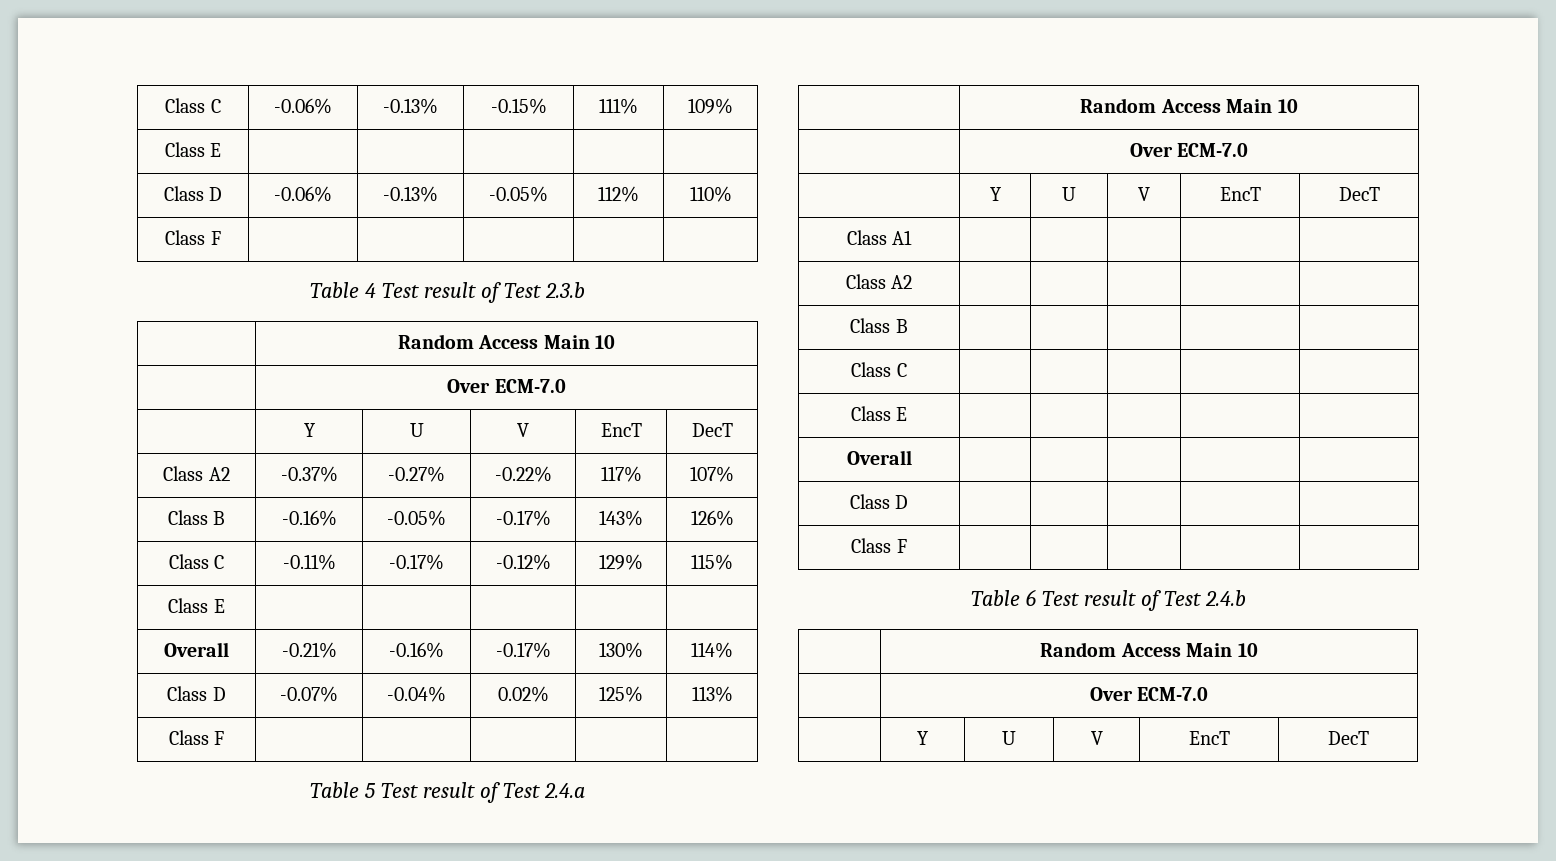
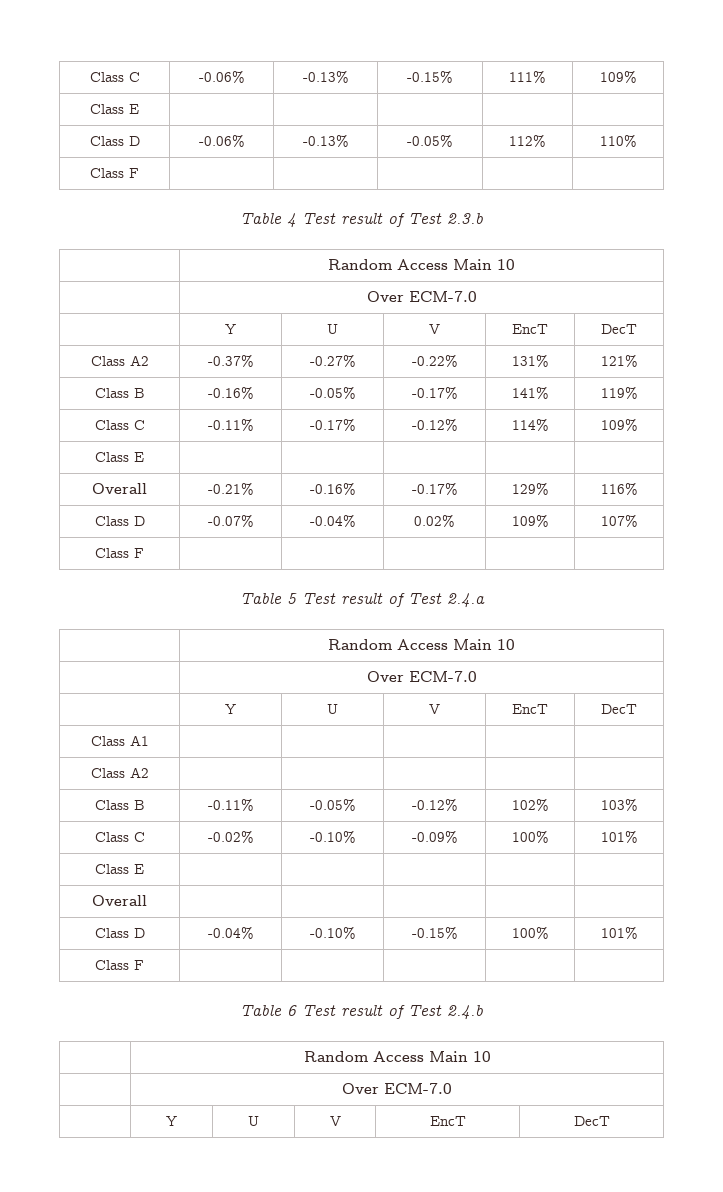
- Class A2 | -0.37% | -0.27% | -0.22% | 117% | 107%
+ Class A2 | -0.37% | -0.27% | -0.22% | 131% | 121%
- Class B | -0.16% | -0.05% | -0.17% | 143% | 126%
+ Class B | -0.16% | -0.05% | -0.17% | 141% | 119%
- Class C | -0.11% | -0.17% | -0.12% | 129% | 115%
+ Class C | -0.11% | -0.17% | -0.12% | 114% | 109%
- Overall | -0.21% | -0.16% | -0.17% | 130% | 114%
+ Overall | -0.21% | -0.16% | -0.17% | 129% | 116%
- Class D | -0.07% | -0.04% | 0.02% | 125% | 113%
+ Class D | -0.07% | -0.04% | 0.02% | 109% | 107%
- Class B | | | | |
- Class C | | | | |
+ Class B | -0.11% | -0.05% | -0.12% | 102% | 103%
+ Class C | -0.02% | -0.10% | -0.09% | 100% | 101%
- Class D | | | | |
+ Class D | -0.04% | -0.10% | -0.15% | 100% | 101%

